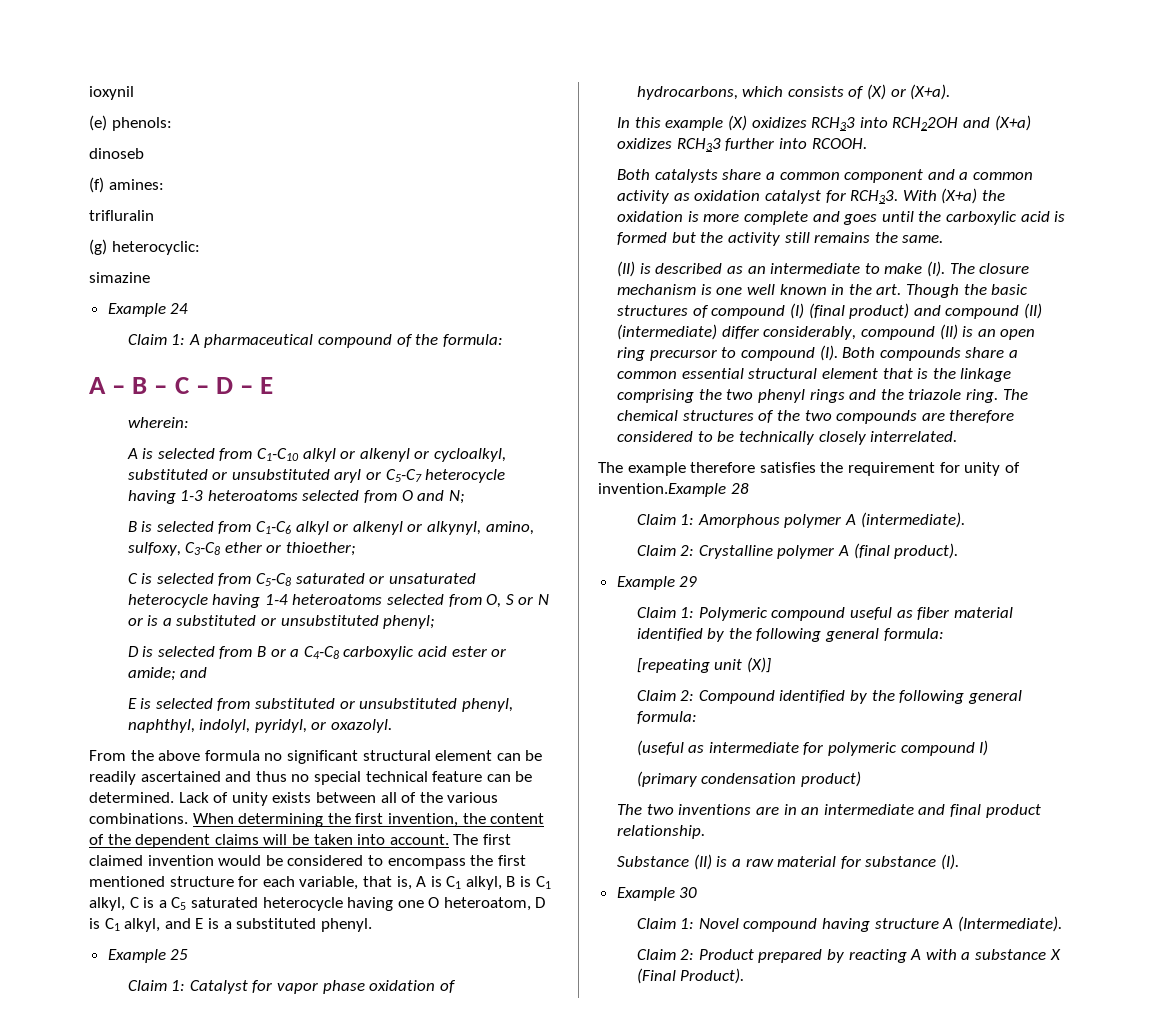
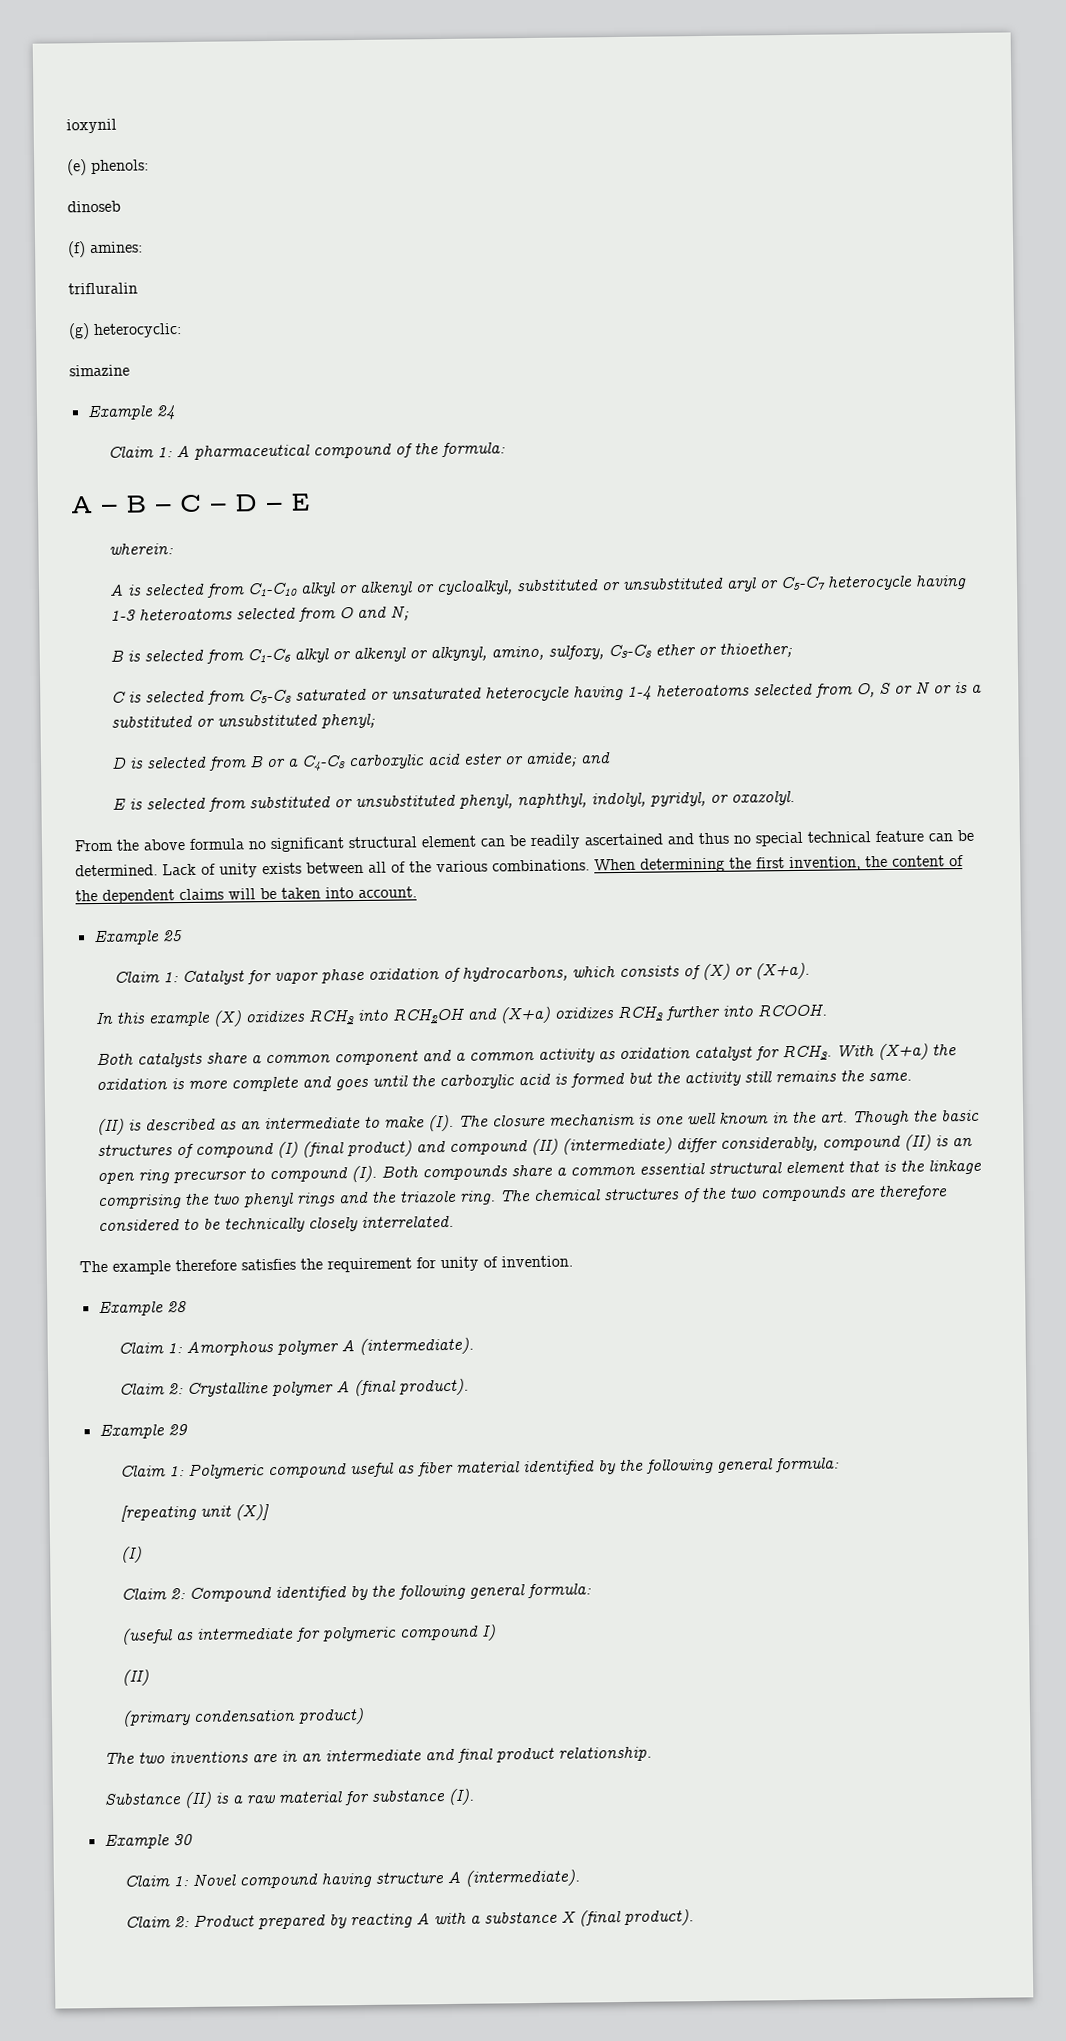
- The first claimed invention would be considered to encompass the first mentioned structure for each variable, that is, A is C1 alkyl, B is C1 alkyl, C is a C5 saturated heterocycle having one O heteroatom, D is C1 alkyl, and E is a substituted phenyl.
- In this example (X) oxidizes RCH33 into RCH22OH and (X+a) oxidizes RCH33 further into RCOOH.
+ In this example (X) oxidizes RCH3 into RCH2OH and (X+a) oxidizes RCH3 further into RCOOH.
- Both catalysts share a common component and a common activity as oxidation catalyst for RCH33.
+ Both catalysts share a common component and a common activity as oxidation catalyst for RCH3.
- The example therefore satisfies the requirement for unity of invention.Example 28
+ The example therefore satisfies the requirement for unity of invention.
+ Example 28
  [repeating unit (X)]
+ (I)
  (useful as intermediate for polymeric compound I)
+ (II)
- Claim 1: Novel compound having structure A (Intermediate).
+ Claim 1: Novel compound having structure A (intermediate).
- Claim 2: Product prepared by reacting A with a substance X (Final Product).
+ Claim 2: Product prepared by reacting A with a substance X (final product).

